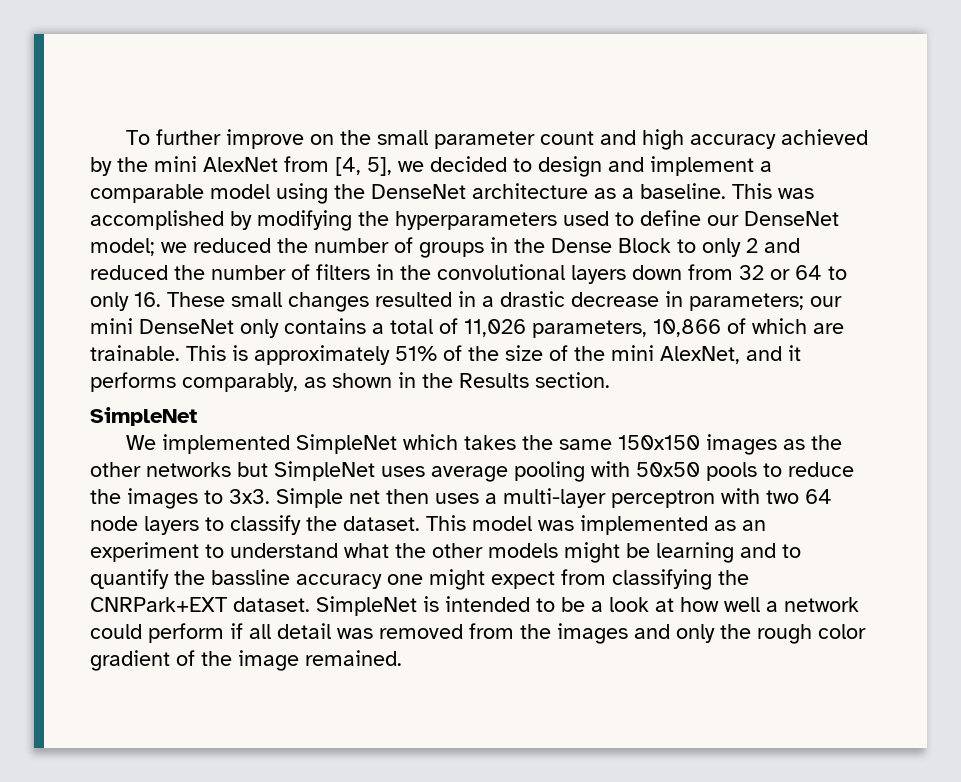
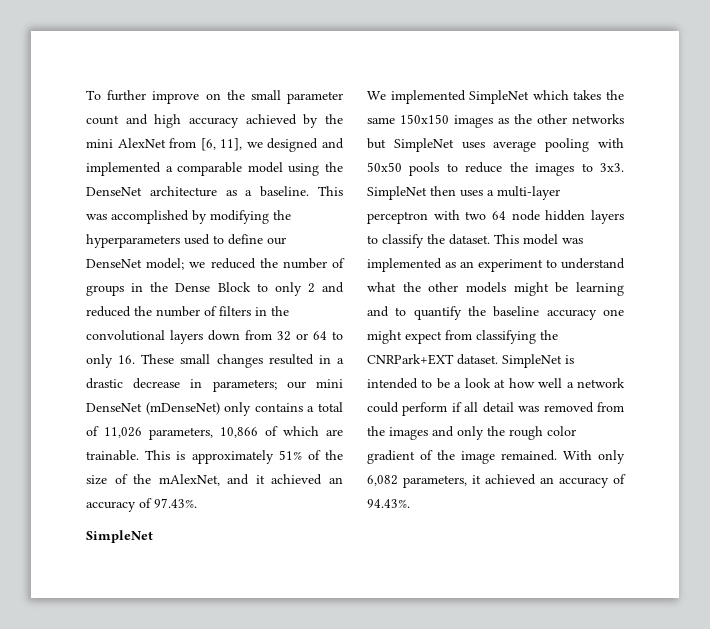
- To further improve on the small parameter count and high accuracy achieved by the mini AlexNet from [4, 5], we decided to design and implement a comparable model using the DenseNet architecture as a baseline.
+ To further improve on the small parameter count and high accuracy achieved by the mini AlexNet from [6, 11], we designed and implemented a comparable model using the DenseNet architecture as a baseline.
- our mini DenseNet only contains a total of 11,026 parameters, 10,866 of which are trainable.
+ our mini DenseNet (mDenseNet) only contains a total of 11,026 parameters, 10,866 of which are trainable.
- This is approximately 51% of the size of the mini AlexNet, and it performs comparably, as shown in the Results section.
+ This is approximately 51% of the size of the mAlexNet, and it achieved an accuracy of 97.43%.
- Simple net then uses a multi-layer perceptron with two 64 node layers to classify the dataset.
+ SimpleNet then uses a multi-layer perceptron with two 64 node hidden layers to classify the dataset.
- This model was implemented as an experiment to understand what the other models might be learning and to quantify the bassline accuracy one might expect from classifying the CNRPark+EXT dataset.
+ This model was implemented as an experiment to understand what the other models might be learning and to quantify the baseline accuracy one might expect from classifying the CNRPark+EXT dataset.
+ With only 6,082 parameters, it achieved an accuracy of 94.43%.

